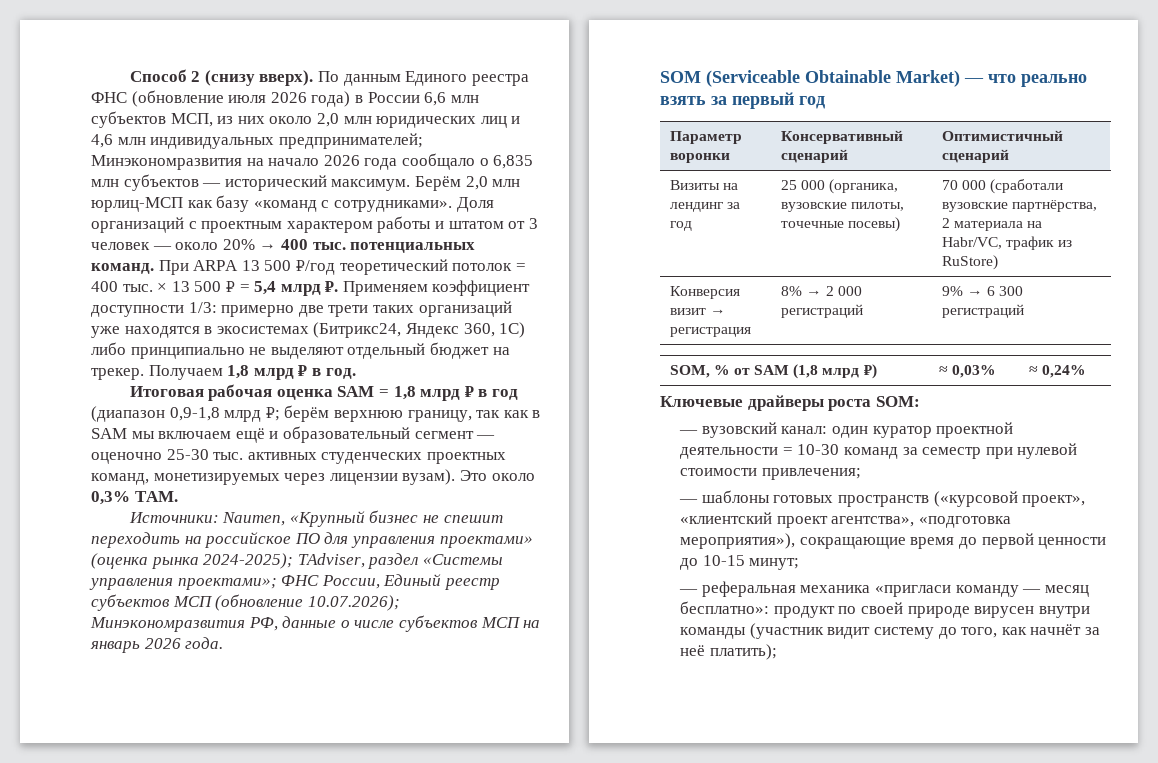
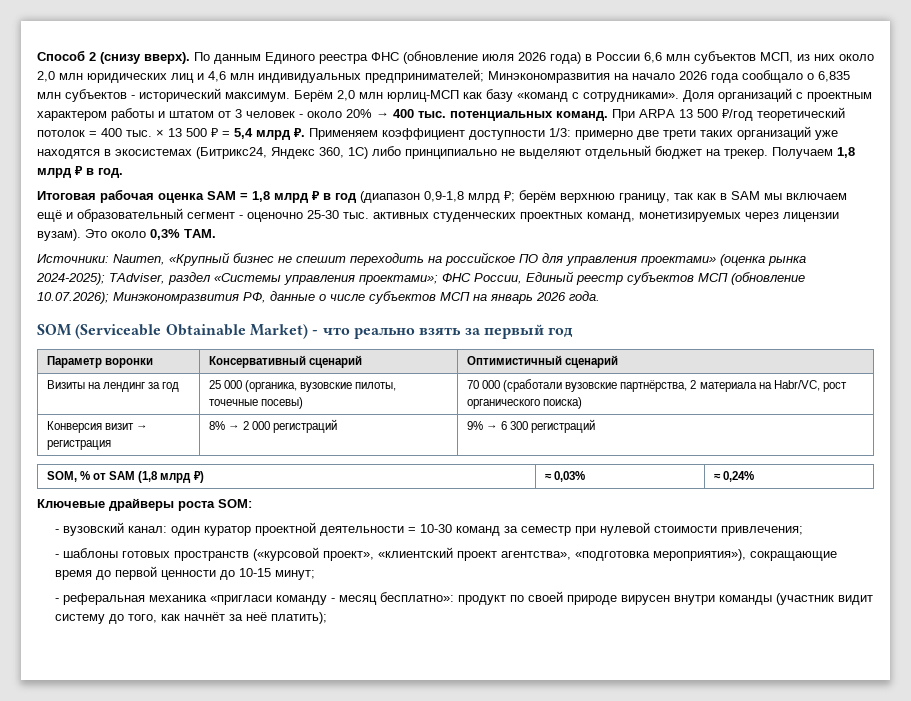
- По данным Единого реестра ФНС (обновление июля 2026 года) в России 6,6 млн субъектов МСП, из них около 2,0 млн юридических лиц и 4,6 млн индивидуальных предпринимателей; Минэкономразвития на начало 2026 года сообщало о 6,835 млн субъектов — исторический максимум.
+ По данным Единого реестра ФНС (обновление июля 2026 года) в России 6,6 млн субъектов МСП, из них около 2,0 млн юридических лиц и 4,6 млн индивидуальных предпринимателей; Минэкономразвития на начало 2026 года сообщало о 6,835 млн субъектов - исторический максимум.
- Доля организаций с проектным характером работы и штатом от 3 человек — около 20% → 400 тыс. потенциальных команд.
+ Доля организаций с проектным характером работы и штатом от 3 человек - около 20% → 400 тыс. потенциальных команд.
- Итоговая рабочая оценка SAM = 1,8 млрд ₽ в год (диапазон 0,9-1,8 млрд ₽; берём верхнюю границу, так как в SAM мы включаем ещё и образовательный сегмент — оценочно 25-30 тыс. активных студенческих проектных команд, монетизируемых через лицензии вузам).
+ Итоговая рабочая оценка SAM = 1,8 млрд ₽ в год (диапазон 0,9-1,8 млрд ₽; берём верхнюю границу, так как в SAM мы включаем ещё и образовательный сегмент - оценочно 25-30 тыс. активных студенческих проектных команд, монетизируемых через лицензии вузам).
- SOM (Serviceable Obtainable Market) — что реально взять за первый год
+ SOM (Serviceable Obtainable Market) - что реально взять за первый год
- Визиты на лендинг за год | 25 000 (органика, вузовские пилоты, точечные посевы) | 70 000 (сработали вузовские партнёрства, 2 материала на Habr/VC, трафик из RuStore)
+ Визиты на лендинг за год | 25 000 (органика, вузовские пилоты, точечные посевы) | 70 000 (сработали вузовские партнёрства, 2 материала на Habr/VC, рост органического поиска)
- — вузовский канал: один куратор проектной деятельности = 10-30 команд за семестр при нулевой стоимости привлечения;
+ - вузовский канал: один куратор проектной деятельности = 10-30 команд за семестр при нулевой стоимости привлечения;
- — шаблоны готовых пространств («курсовой проект», «клиентский проект агентства», «подготовка мероприятия»), сокращающие время до первой ценности до 10-15 минут;
+ - шаблоны готовых пространств («курсовой проект», «клиентский проект агентства», «подготовка мероприятия»), сокращающие время до первой ценности до 10-15 минут;
- — реферальная механика «пригласи команду — месяц бесплатно»: продукт по своей природе вирусен внутри команды (участник видит систему до того, как начнёт за неё платить);
+ - реферальная механика «пригласи команду - месяц бесплатно»: продукт по своей природе вирусен внутри команды (участник видит систему до того, как начнёт за неё платить);

